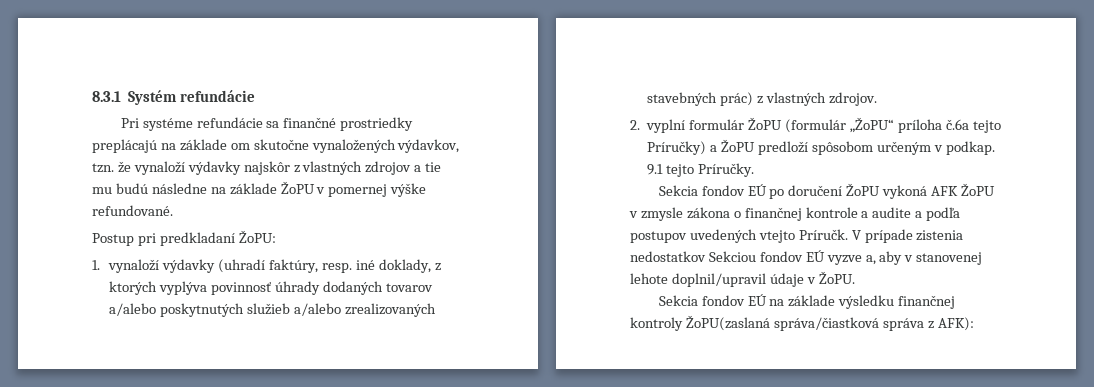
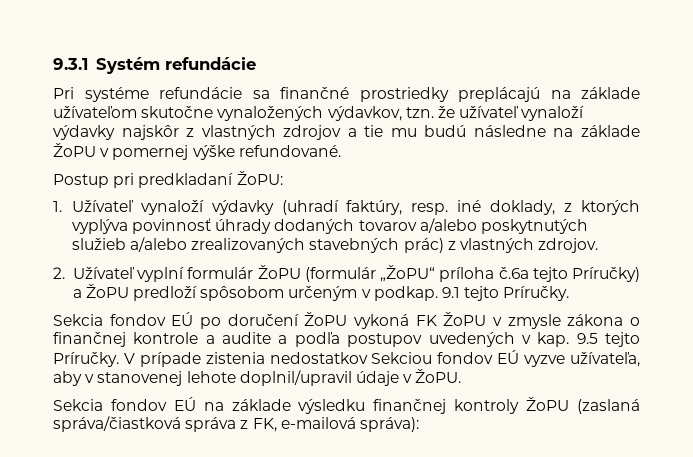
- 8.3.1 Systém refundácie
+ 9.3.1 Systém refundácie
- Pri systéme refundácie sa finančné prostriedky preplácajú na základe om skutočne vynaložených výdavkov, tzn. že vynaloží výdavky najskôr z vlastných zdrojov a tie mu budú následne na základe ŽoPU v pomernej výške refundované.
+ Pri systéme refundácie sa finančné prostriedky preplácajú na základe užívateľom skutočne vynaložených výdavkov, tzn. že užívateľ vynaloží výdavky najskôr z vlastných zdrojov a tie mu budú následne na základe ŽoPU v pomernej výške refundované.
- 1. vynaloží výdavky (uhradí faktúry, resp. iné doklady, z ktorých vyplýva povinnosť úhrady dodaných tovarov a/alebo poskytnutých služieb a/alebo zrealizovaných stavebných prác) z vlastných zdrojov.
+ 1. Užívateľ vynaloží výdavky (uhradí faktúry, resp. iné doklady, z ktorých vyplýva povinnosť úhrady dodaných tovarov a/alebo poskytnutých služieb a/alebo zrealizovaných stavebných prác) z vlastných zdrojov.
- 2. vyplní formulár ŽoPU (formulár „ŽoPU“ príloha č.6a tejto Príručky) a ŽoPU predloží spôsobom určeným v podkap.
+ 2. Užívateľ vyplní formulár ŽoPU (formulár „ŽoPU“ príloha č.6a tejto Príručky) a ŽoPU predloží spôsobom určeným v podkap.
- Sekcia fondov EÚ po doručení ŽoPU vykoná AFK ŽoPU v zmysle zákona o finančnej kontrole a audite a podľa postupov uvedených vtejto Príručk.
+ Sekcia fondov EÚ po doručení ŽoPU vykoná FK ŽoPU v zmysle zákona o finančnej kontrole a audite a podľa postupov uvedených v kap. 9.5 tejto Príručky.
- V prípade zistenia nedostatkov Sekciou fondov EÚ vyzve a, aby v stanovenej lehote doplnil/upravil údaje v ŽoPU.
+ V prípade zistenia nedostatkov Sekciou fondov EÚ vyzve užívateľa, aby v stanovenej lehote doplnil/upravil údaje v ŽoPU.
- Sekcia fondov EÚ na základe výsledku finančnej kontroly ŽoPU(zaslaná správa/čiastková správa z AFK):
+ Sekcia fondov EÚ na základe výsledku finančnej kontroly ŽoPU (zaslaná správa/čiastková správa z FK, e-mailová správa):

